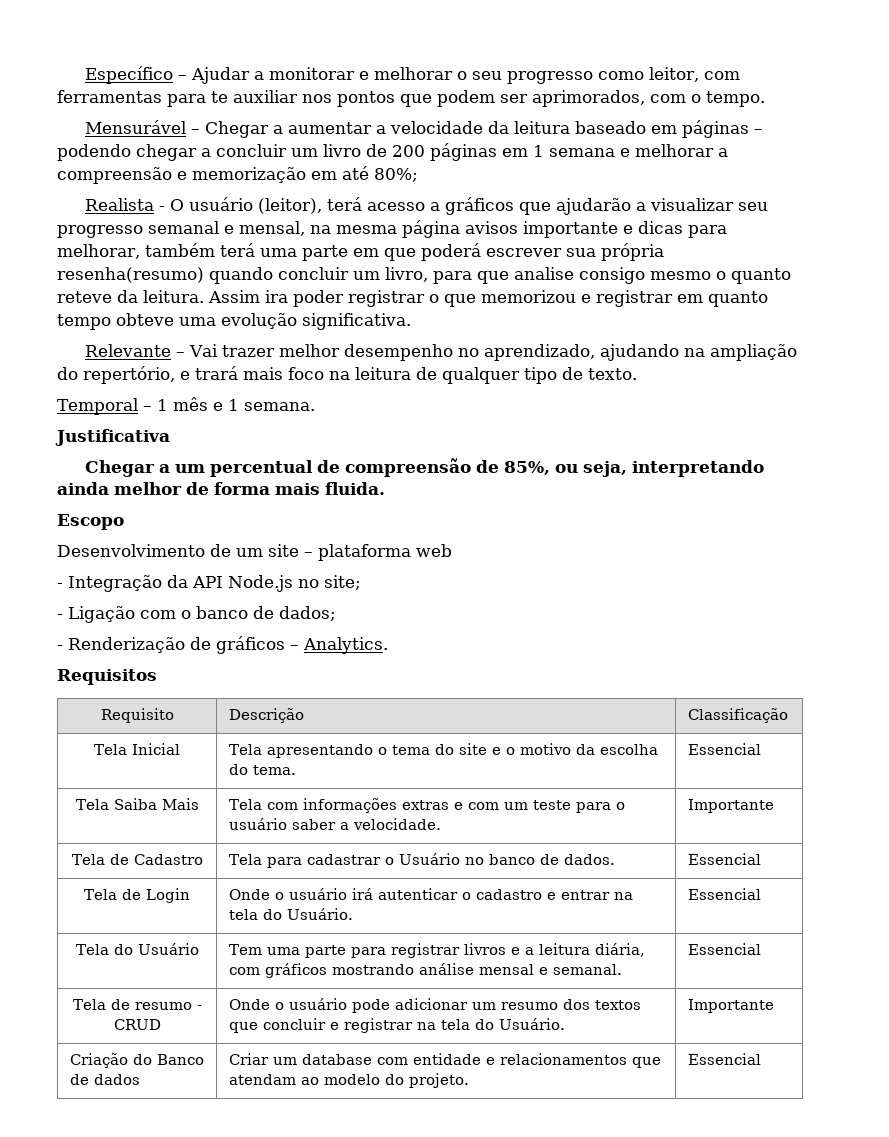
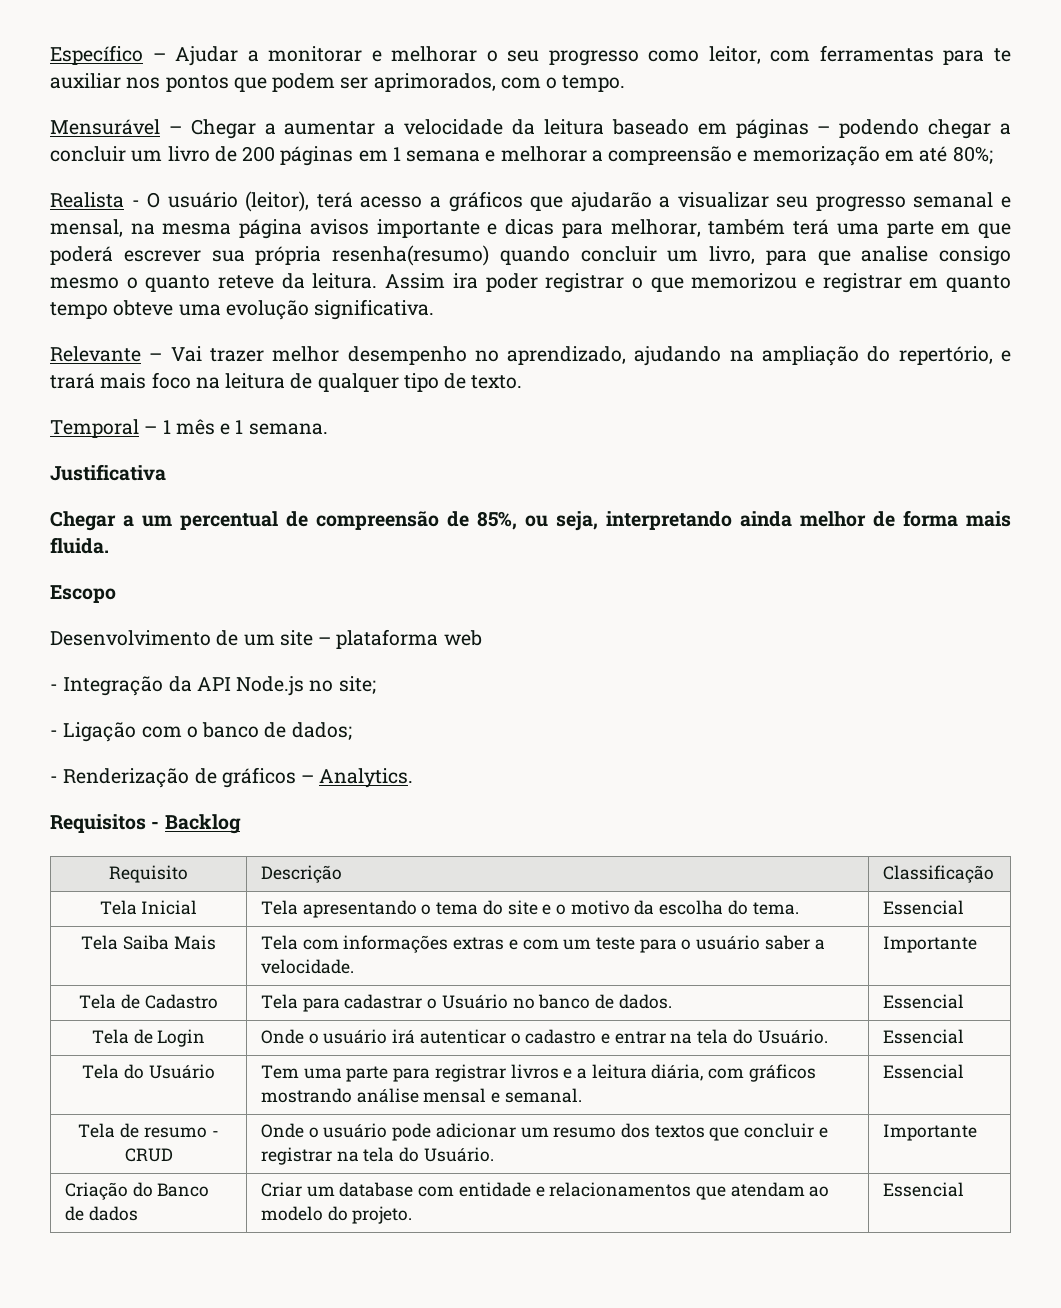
- Requisitos
+ Requisitos - Backlog

